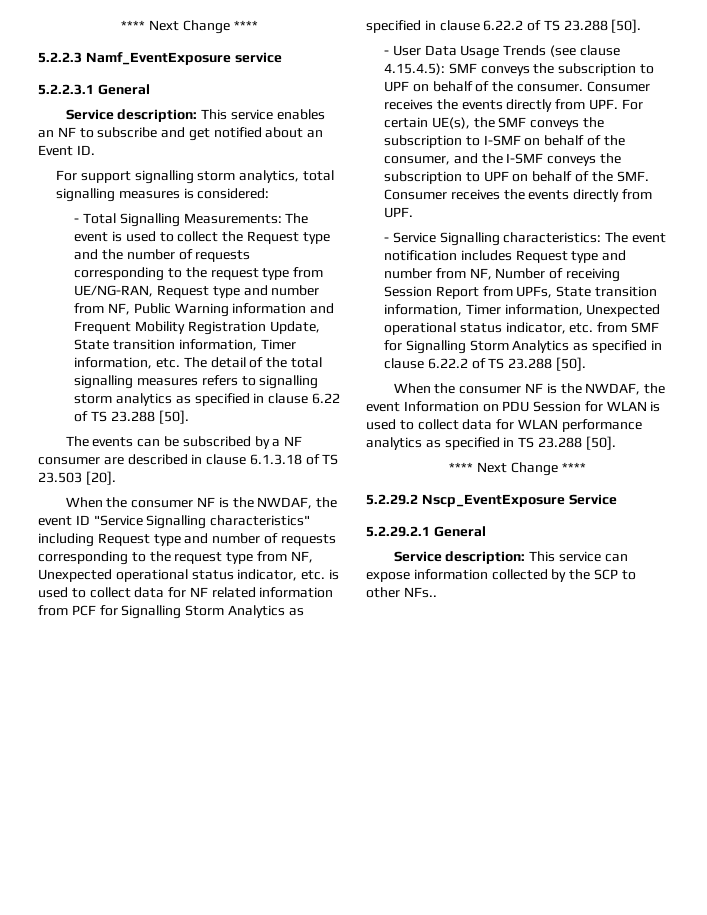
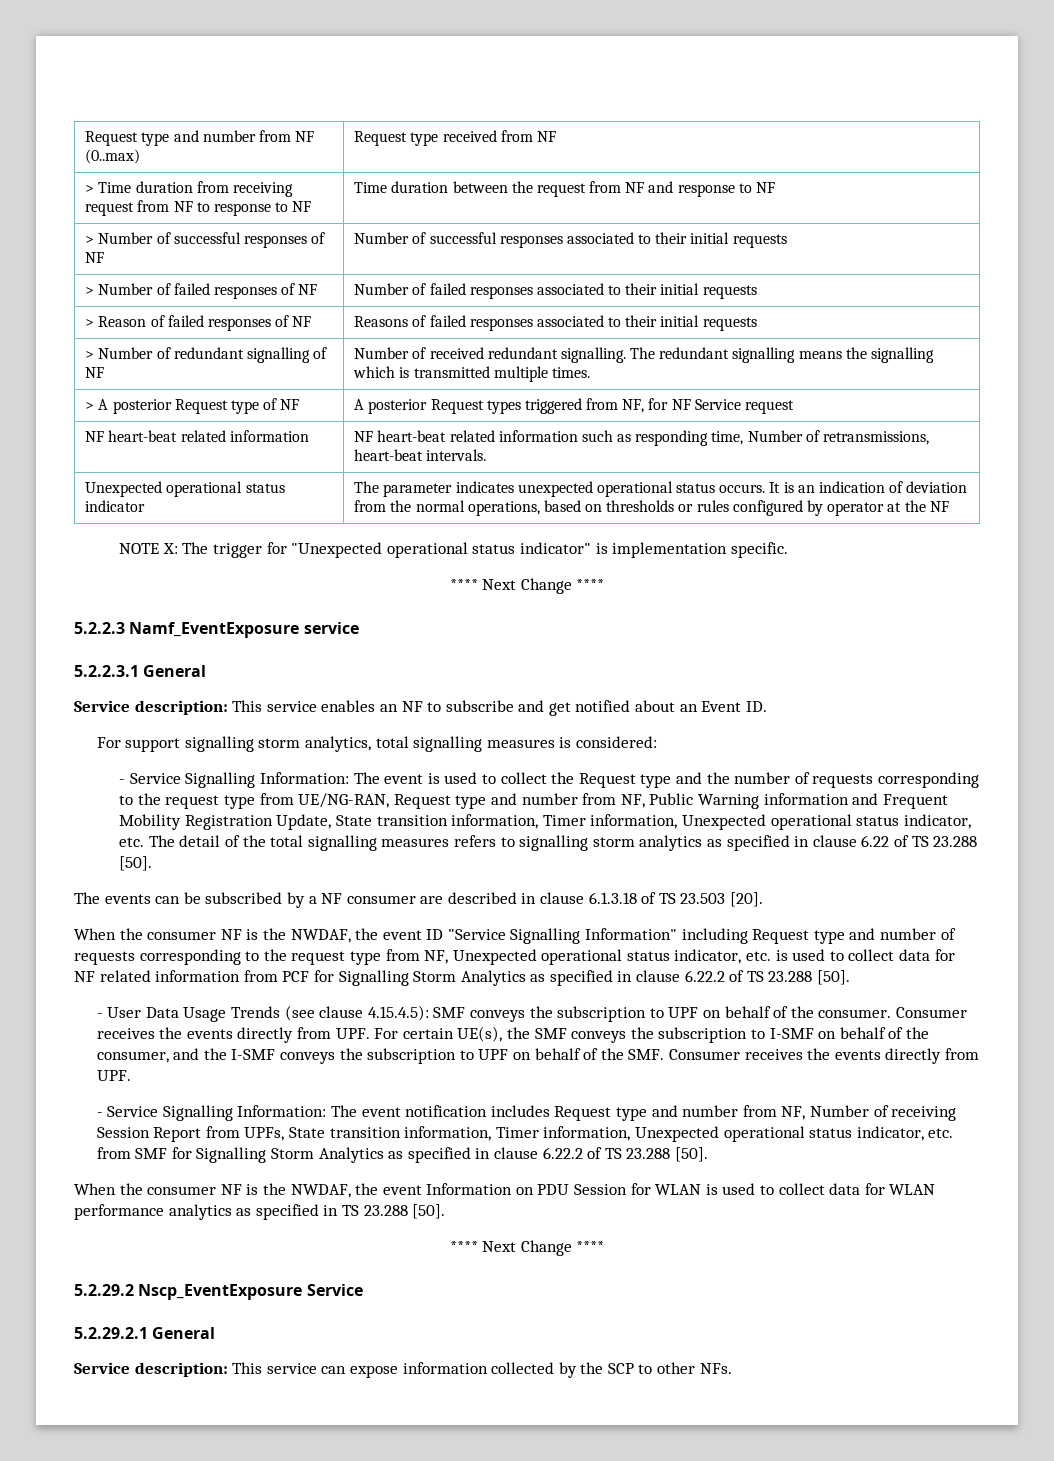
+ Request type and number from NF (0..max) | Request type received from NF
+ > Time duration from receiving request from NF to response to NF | Time duration between the request from NF and response to NF
+ > Number of successful responses of NF | Number of successful responses associated to their initial requests
+ > Number of failed responses of NF | Number of failed responses associated to their initial requests
+ > Reason of failed responses of NF | Reasons of failed responses associated to their initial requests
+ > Number of redundant signalling of NF | Number of received redundant signalling. The redundant signalling means the signalling which is transmitted multiple times.
+ > A posterior Request type of NF | A posterior Request types triggered from NF, for NF Service request
+ NF heart-beat related information | NF heart-beat related information such as responding time, Number of retransmissions, heart-beat intervals.
+ Unexpected operational status indicator | The parameter indicates unexpected operational status occurs. It is an indication of deviation from the normal operations, based on thresholds or rules configured by operator at the NF
+ NOTE X: The trigger for "Unexpected operational status indicator" is implementation specific.
  For support signalling storm analytics, total signalling measures is considered:
- - Total Signalling Measurements:
+ - Service Signalling Information:
- The event is used to collect the Request type and the number of requests corresponding to the request type from UE/NG-RAN, Request type and number from NF, Public Warning information and Frequent Mobility Registration Update, State transition information, Timer information, etc. The detail of the total signalling measures refers to signalling storm analytics as specified in clause 6.22 of TS 23.288 [50].
+ The event is used to collect the Request type and the number of requests corresponding to the request type from UE/NG-RAN, Request type and number from NF, Public Warning information and Frequent Mobility Registration Update, State transition information, Timer information, Unexpected operational status indicator, etc. The detail of the total signalling measures refers to signalling storm analytics as specified in clause 6.22 of TS 23.288 [50].
- When the consumer NF is the NWDAF, the event ID "Service Signalling characteristics" including Request type and number of requests corresponding to the request type from NF, Unexpected operational status indicator, etc. is used to collect data for NF related information from PCF for Signalling Storm Analytics as specified in clause 6.22.2 of TS 23.288 [50].
+ When the consumer NF is the NWDAF, the event ID "Service Signalling Information" including Request type and number of requests corresponding to the request type from NF, Unexpected operational status indicator, etc. is used to collect data for NF related information from PCF for Signalling Storm Analytics as specified in clause 6.22.2 of TS 23.288 [50].
- - Service Signalling characteristics: The event notification includes Request type and number from NF, Number of receiving Session Report from UPFs, State transition information, Timer information, Unexpected operational status indicator, etc. from SMF for Signalling Storm Analytics as specified in clause 6.22.2 of TS 23.288 [50].
+ - Service Signalling Information: The event notification includes Request type and number from NF, Number of receiving Session Report from UPFs, State transition information, Timer information, Unexpected operational status indicator, etc. from SMF for Signalling Storm Analytics as specified in clause 6.22.2 of TS 23.288 [50].
- Service description: This service can expose information collected by the SCP to other NFs..
+ Service description: This service can expose information collected by the SCP to other NFs.

